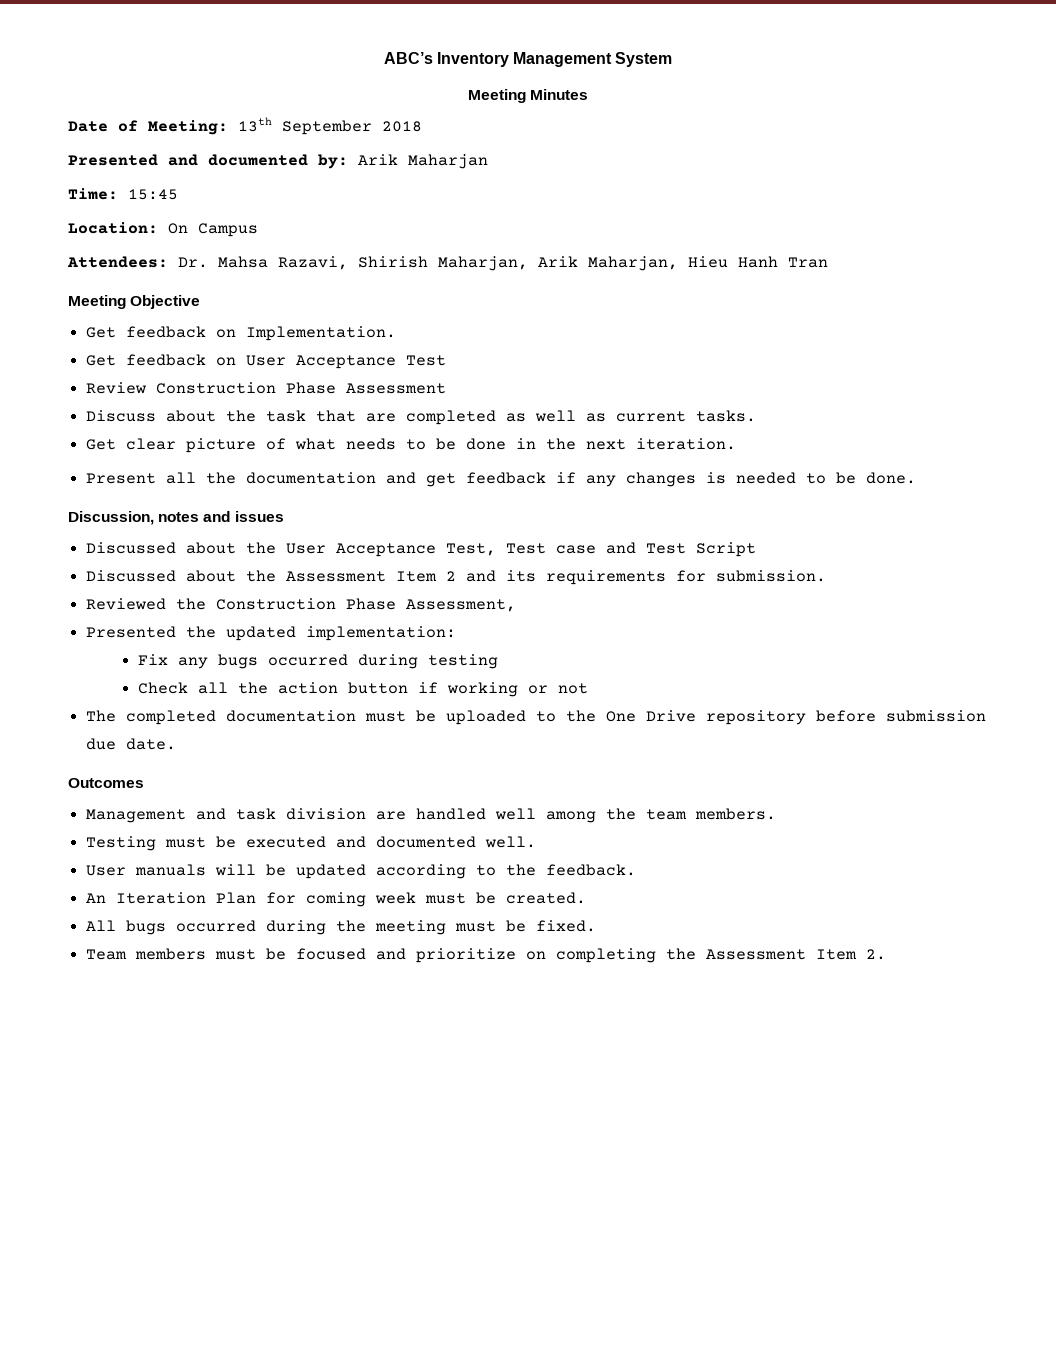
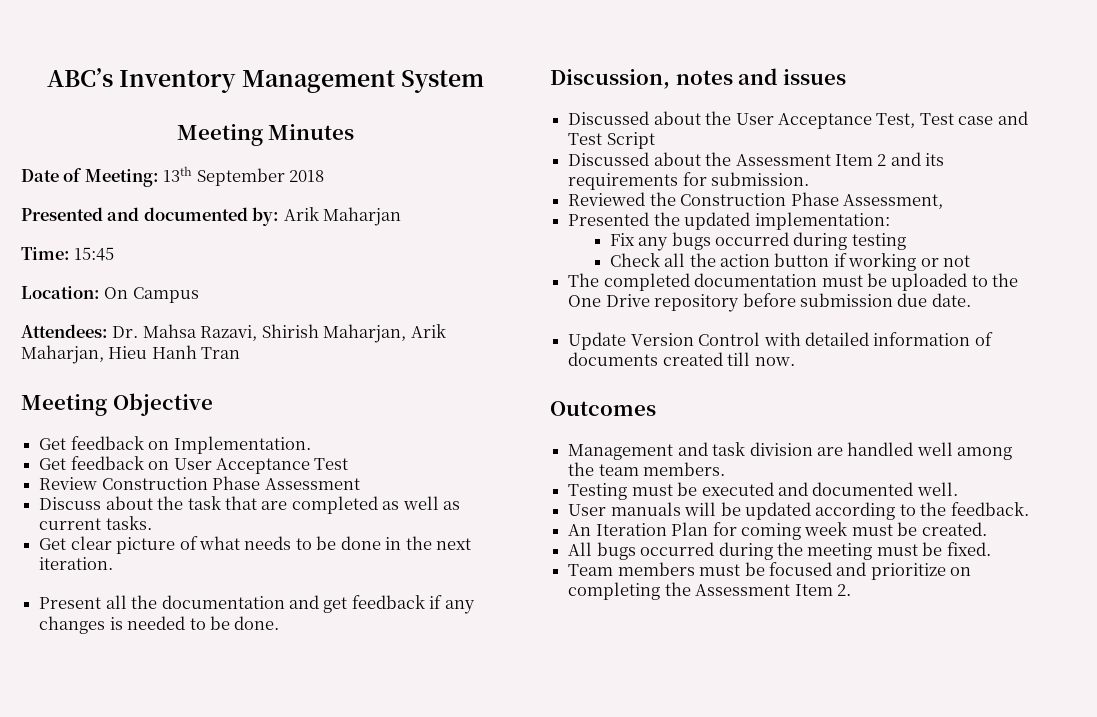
+ Update Version Control with detailed information of documents created till now.

